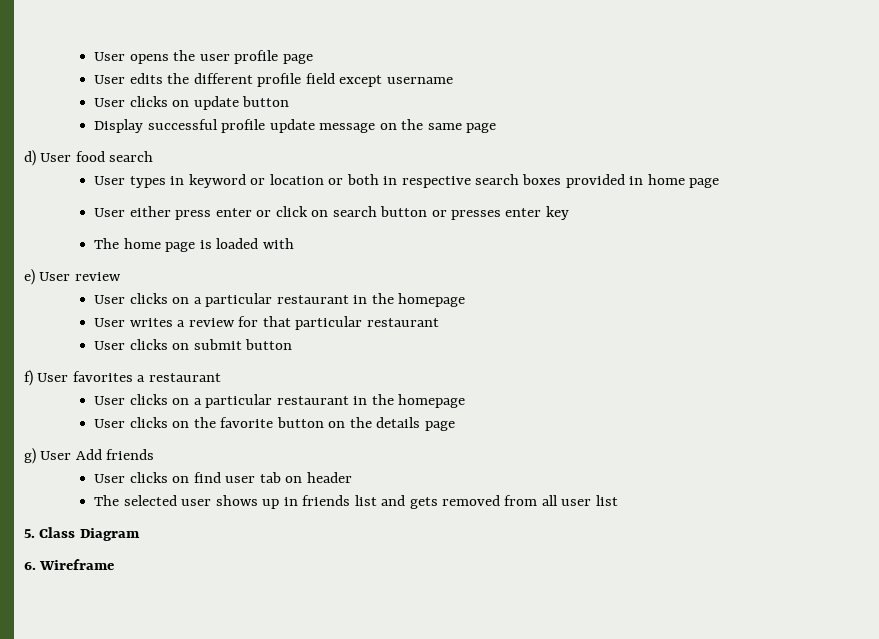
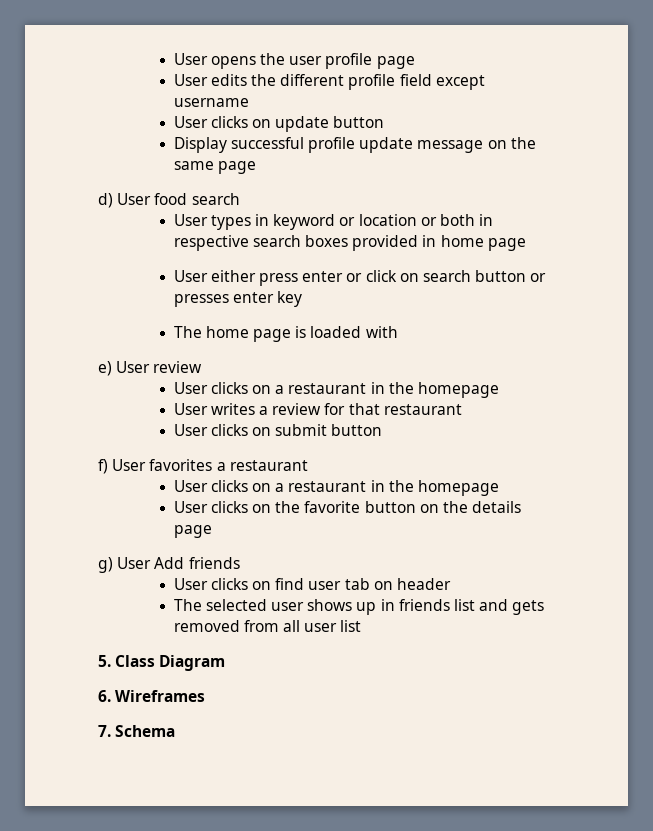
  e) User review
- User clicks on a particular restaurant in the homepage
+ User clicks on a restaurant in the homepage
- User writes a review for that particular restaurant
+ User writes a review for that restaurant
  f) User favorites a restaurant
- User clicks on a particular restaurant in the homepage
+ User clicks on a restaurant in the homepage
- 6. Wireframe
+ 6. Wireframes
+ 7. Schema

